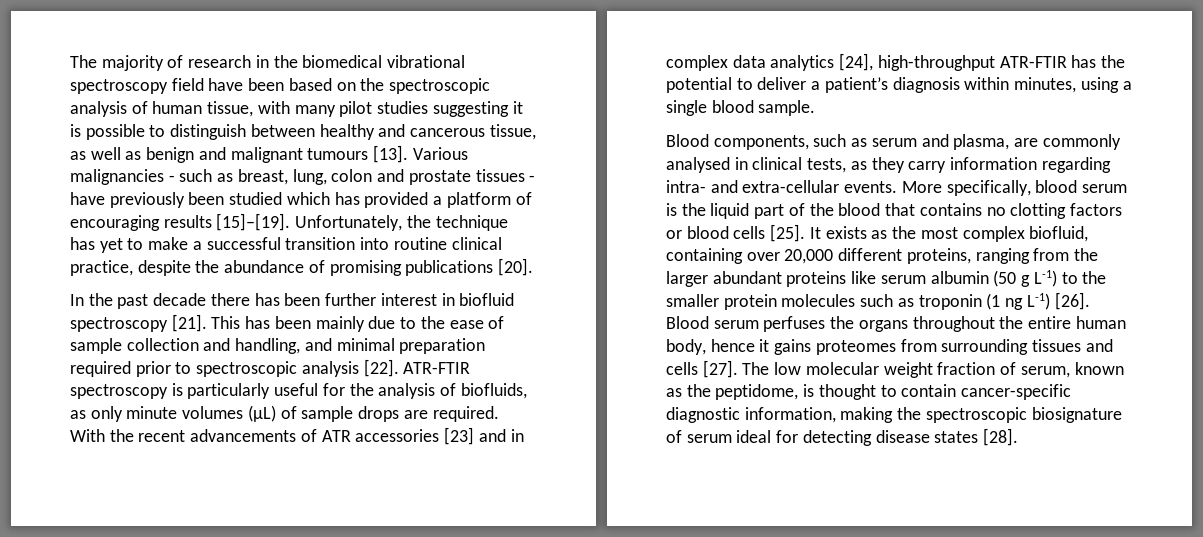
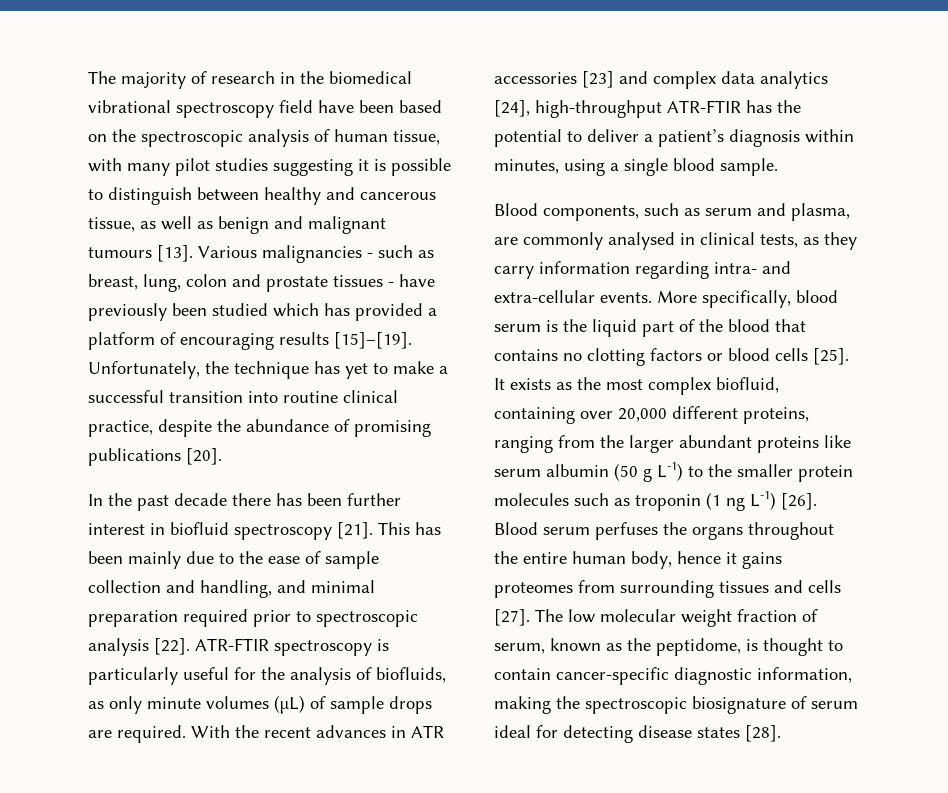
- With the recent advancements of ATR accessories [23] and in complex data analytics [24], high-throughput ATR-FTIR has the potential to deliver a patient’s diagnosis within minutes, using a single blood sample.
+ With the recent advances in ATR accessories [23] and complex data analytics [24], high-throughput ATR-FTIR has the potential to deliver a patient’s diagnosis within minutes, using a single blood sample.

